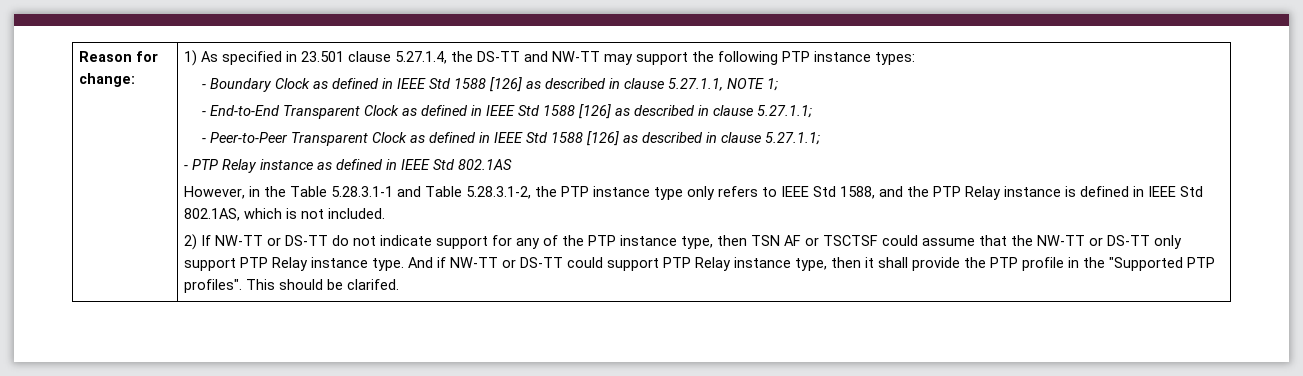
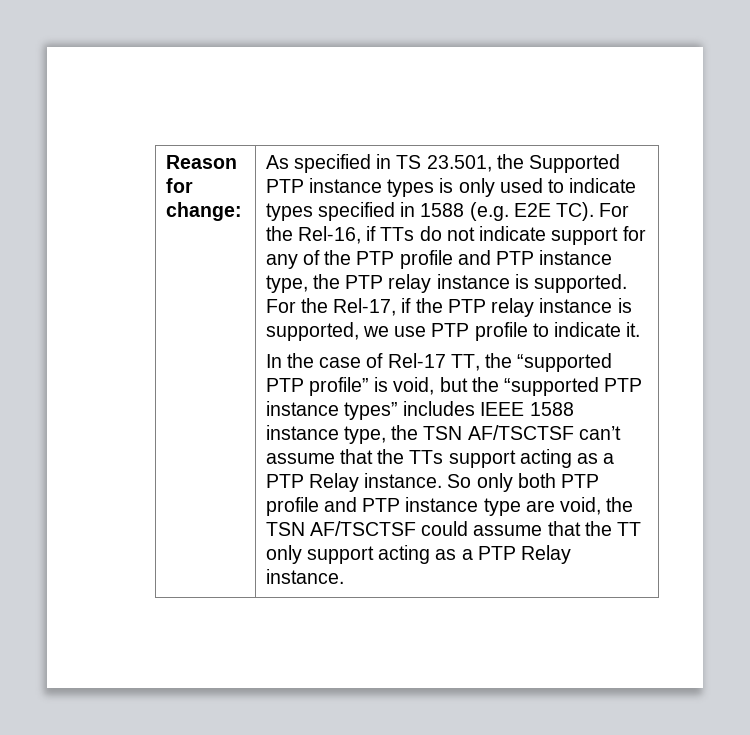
- 1) As specified in 23.501 clause 5.27.1.4, the DS-TT and NW-TT may support the following PTP instance types:
- - Boundary Clock as defined in IEEE Std 1588 [126] as described in clause 5.27.1.1, NOTE 1;
- - End-to-End Transparent Clock as defined in IEEE Std 1588 [126] as described in clause 5.27.1.1;
- - Peer-to-Peer Transparent Clock as defined in IEEE Std 1588 [126] as described in clause 5.27.1.1;
- - PTP Relay instance as defined in IEEE Std 802.1AS
- However, in the Table 5.28.3.1-1 and Table 5.28.3.1-2, the PTP instance type only refers to IEEE Std 1588, and the PTP Relay instance is defined in IEEE Std 802.1AS, which is not included.
- 2) If NW-TT or DS-TT do not indicate support for any of the PTP instance type, then TSN AF or TSCTSF could assume that the NW-TT or DS-TT only support PTP Relay instance type. And if NW-TT or DS-TT could support PTP Relay instance type, then it shall provide the PTP profile in the "Supported PTP profiles". This should be clarifed.
+ As specified in TS 23.501, the Supported PTP instance types is only used to indicate types specified in 1588 (e.g. E2E TC). For the Rel-16, if TTs do not indicate support for any of the PTP profile and PTP instance type, the PTP relay instance is supported. For the Rel-17, if the PTP relay instance is supported, we use PTP profile to indicate it.
+ In the case of Rel-17 TT, the “supported PTP profile” is void, but the “supported PTP instance types” includes IEEE 1588 instance type, the TSN AF/TSCTSF can’t assume that the TTs support acting as a PTP Relay instance. So only both PTP profile and PTP instance type are void, the TSN AF/TSCTSF could assume that the TT only support acting as a PTP Relay instance.

